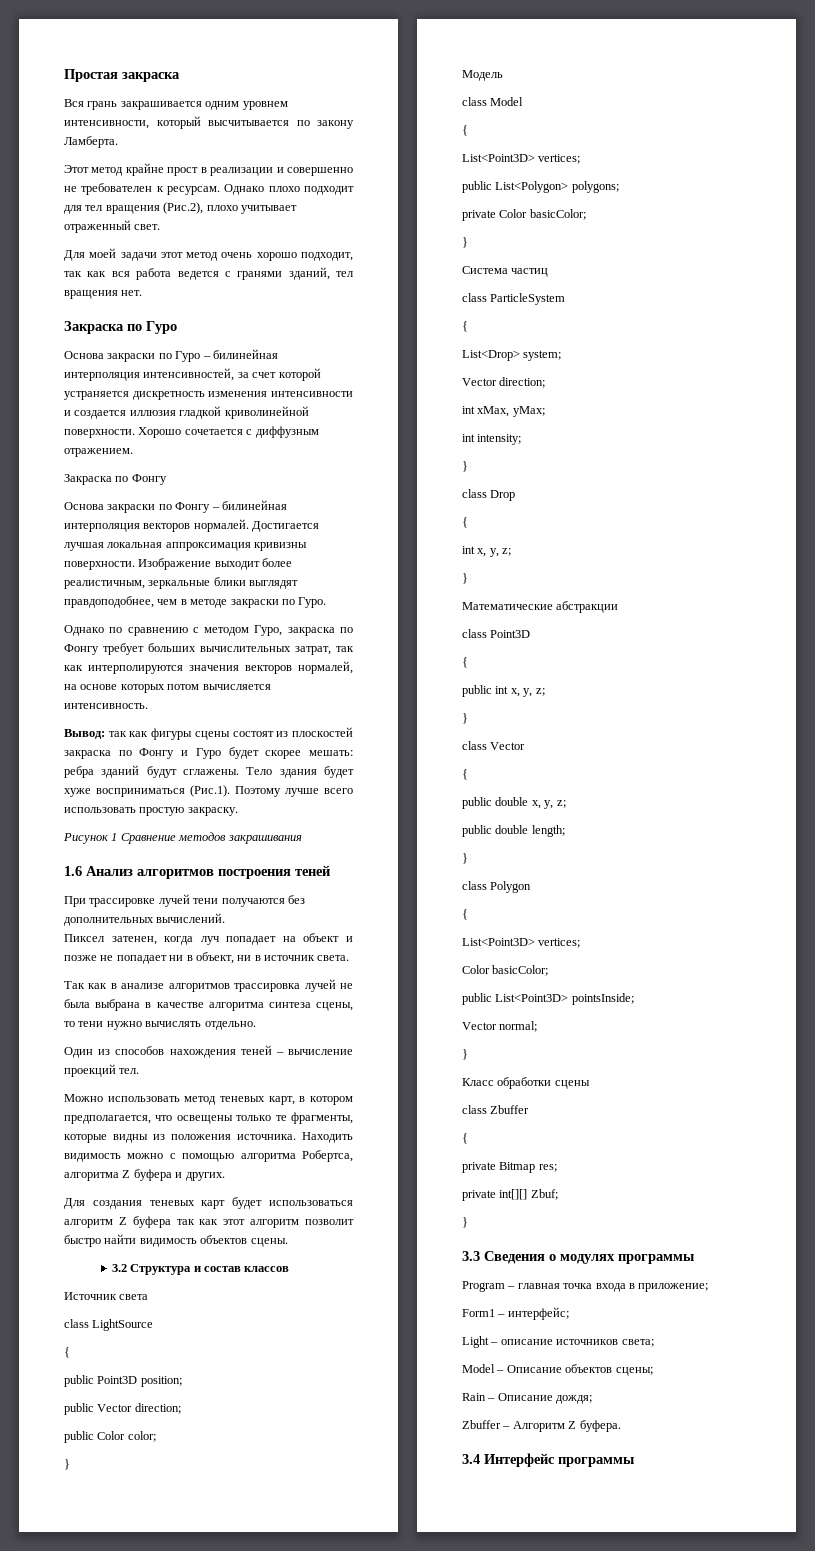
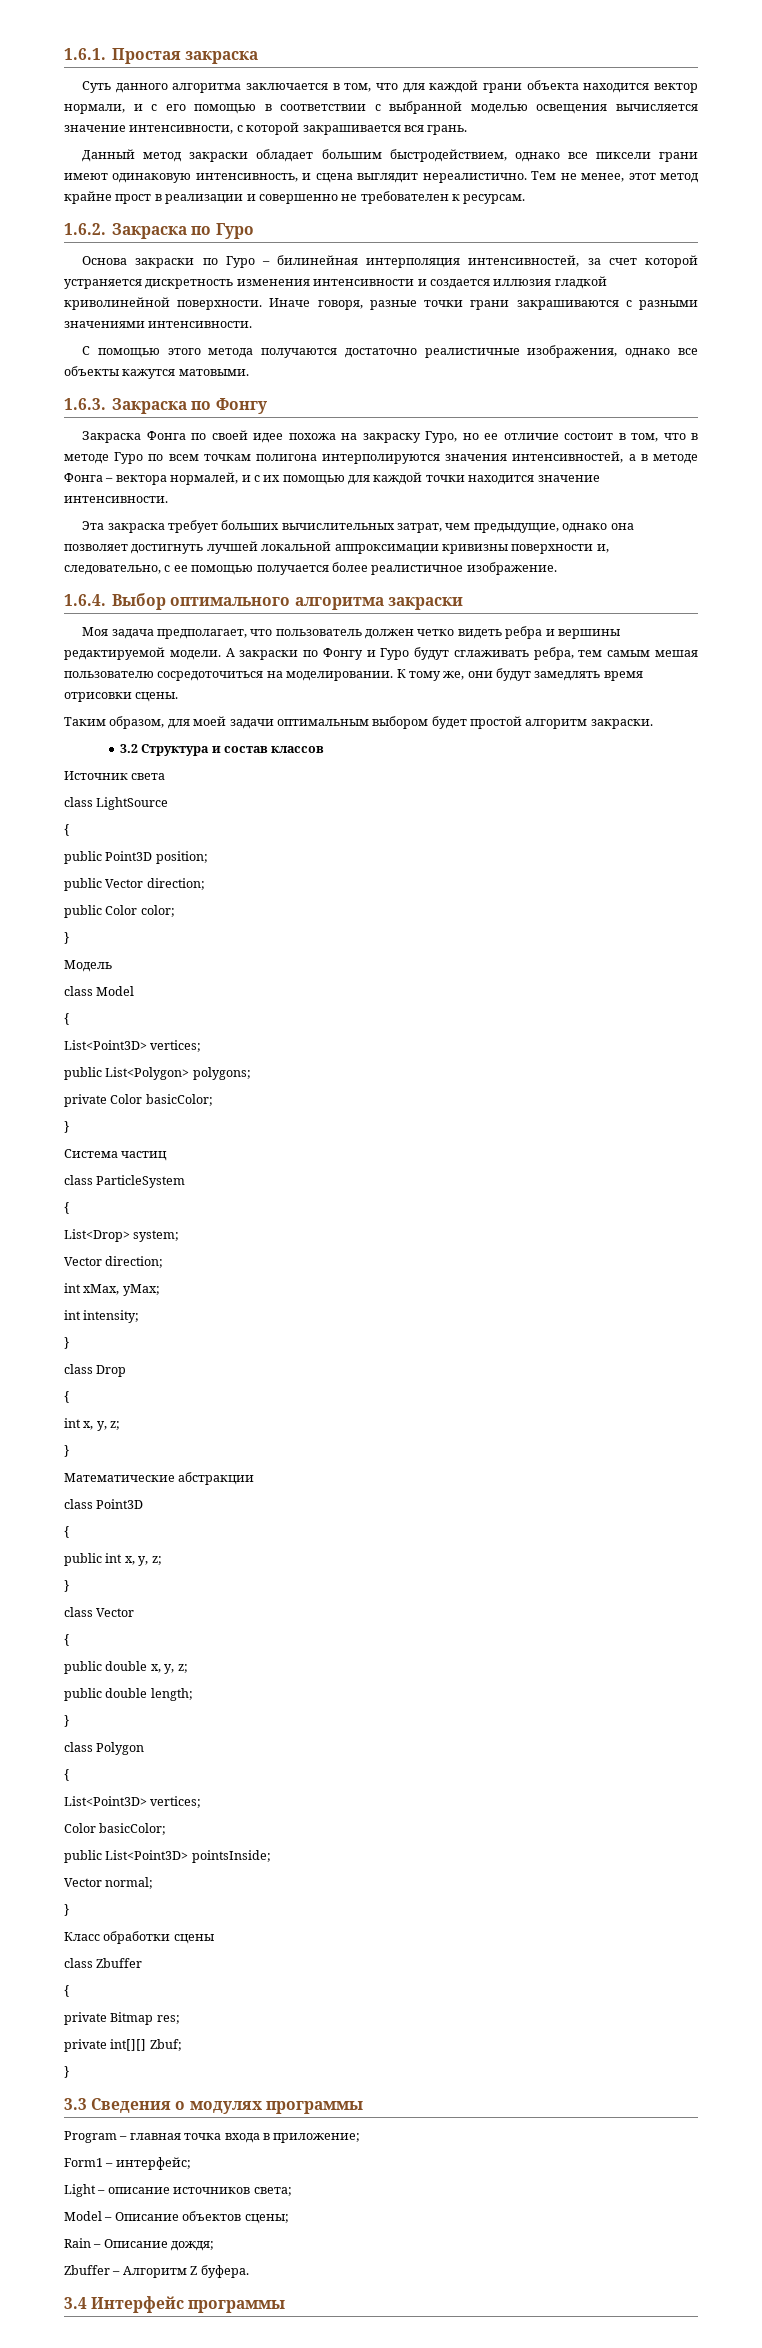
- Простая закраска
+ 1.6.1. Простая закраска
- Вся грань закрашивается одним уровнем интенсивности, который высчитывается по закону Ламберта.
- Этот метод крайне прост в реализации и совершенно не требователен к ресурсам. Однако плохо подходит для тел вращения (Рис.2), плохо учитывает отраженный свет.
- Для моей задачи этот метод очень хорошо подходит, так как вся работа ведется с гранями зданий, тел вращения нет.
- Закраска по Гуро
+ Суть данного алгоритма заключается в том, что для каждой грани объекта находится вектор нормали, и с его помощью в соответствии с выбранной моделью освещения вычисляется значение интенсивности, с которой закрашивается вся грань.
+ Данный метод закраски обладает большим быстродействием, однако все пиксели грани имеют одинаковую интенсивность, и сцена выглядит нереалистично. Тем не менее, этот метод крайне прост в реализации и совершенно не требователен к ресурсам.
+ 1.6.2. Закраска по Гуро
- Хорошо сочетается с диффузным отражением.
- Закраска по Фонгу
- Основа закраски по Фонгу – билинейная интерполяция векторов нормалей. Достигается лучшая локальная аппроксимация кривизны поверхности. Изображение выходит более реалистичным, зеркальные блики выглядят правдоподобнее, чем в методе закраски по Гуро.
- Однако по сравнению с методом Гуро, закраска по Фонгу требует больших вычислительных затрат, так как интерполируются значения векторов нормалей, на основе которых потом вычисляется интенсивность.
- Вывод: так как фигуры сцены состоят из плоскостей закраска по Фонгу и Гуро будет скорее мешать: ребра зданий будут сглажены. Тело здания будет хуже восприниматься (Рис.1). Поэтому лучше всего использовать простую закраску.
- Рисунок 1 Сравнение методов закрашивания
- 1.6 Анализ алгоритмов построения теней
- При трассировке лучей тени получаются без дополнительных вычислений.
- Пиксел затенен, когда луч попадает на объект и позже не попадает ни в объект, ни в источник света.
- Так как в анализе алгоритмов трассировка лучей не была выбрана в качестве алгоритма синтеза сцены, то тени нужно вычислять отдельно.
- Один из способов нахождения теней – вычисление проекций тел.
- Можно использовать метод теневых карт, в котором предполагается, что освещены только те фрагменты, которые видны из положения источника. Находить видимость можно с помощью алгоритма Робертса, алгоритма Z буфера и других.
- Для создания теневых карт будет использоваться алгоритм Z буфера так как этот алгоритм позволит быстро найти видимость объектов сцены.
+ Иначе говоря, разные точки грани закрашиваются с разными значениями интенсивности.
+ С помощью этого метода получаются достаточно реалистичные изображения, однако все объекты кажутся матовыми.
+ 1.6.3. Закраска по Фонгу
+ Закраска Фонга по своей идее похожа на закраску Гуро, но ее отличие состоит в том, что в методе Гуро по всем точкам полигона интерполируются значения интенсивностей, а в методе Фонга – вектора нормалей, и с их помощью для каждой точки находится значение интенсивности.
+ Эта закраска требует больших вычислительных затрат, чем предыдущие, однако она позволяет достигнуть лучшей локальной аппроксимации кривизны поверхности и, следовательно, с ее помощью получается более реалистичное изображение.
+ 1.6.4. Выбор оптимального алгоритма закраски
+ Моя задача предполагает, что пользователь должен четко видеть ребра и вершины редактируемой модели. А закраски по Фонгу и Гуро будут сглаживать ребра, тем самым мешая пользователю сосредоточиться на моделировании. К тому же, они будут замедлять время отрисовки сцены.
+ Таким образом, для моей задачи оптимальным выбором будет простой алгоритм закраски.

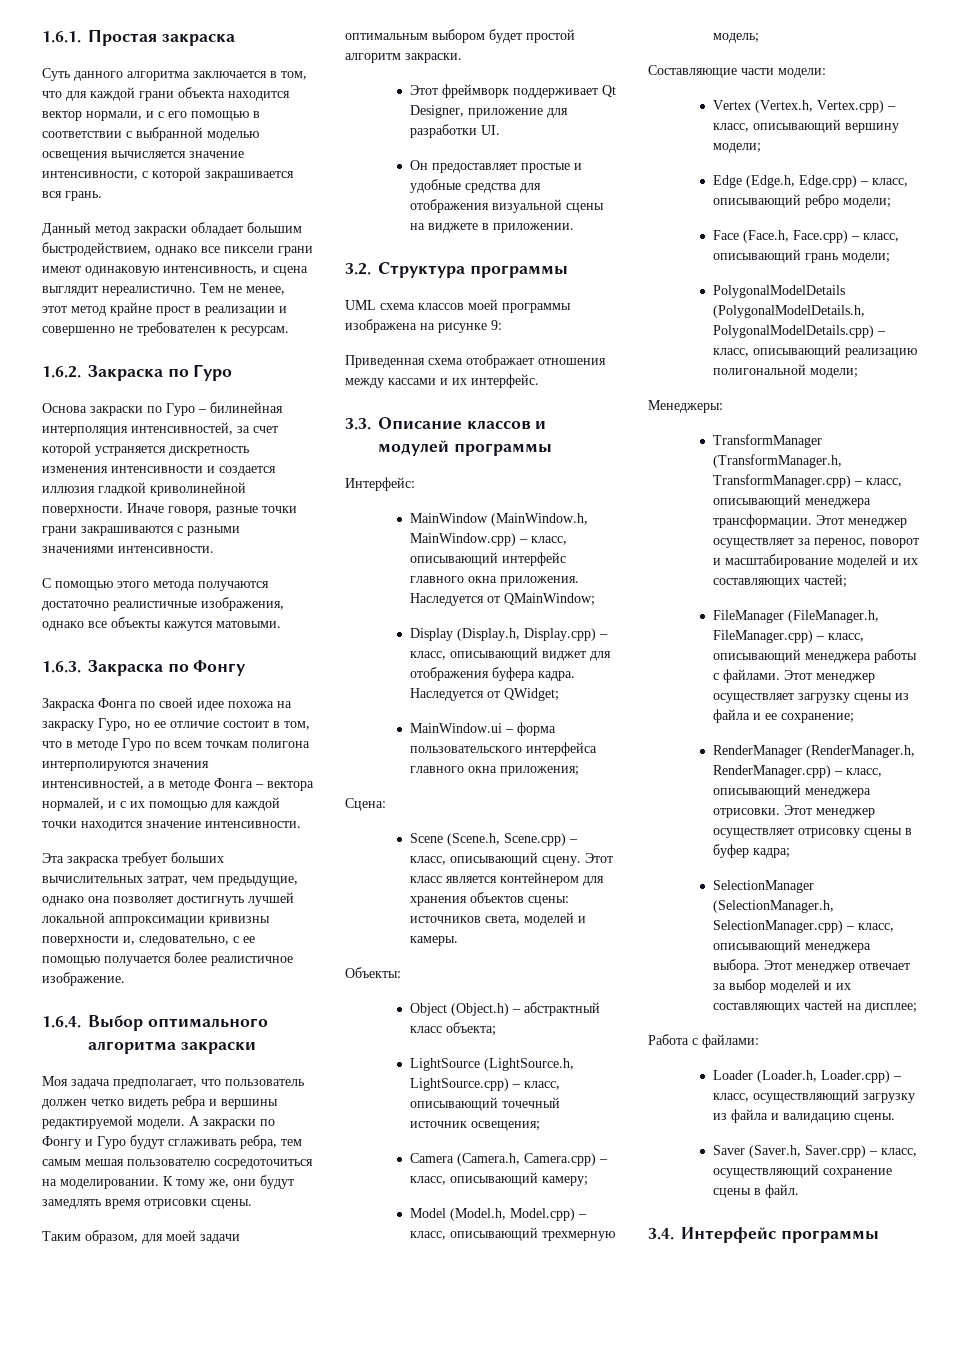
- 3.2 Структура и состав классов
- Источник света
- class LightSource
- {
- public Point3D position;
- public Vector direction;
- public Color color;
- }
- Модель
- class Model
- {
- List<Point3D> vertices;
- public List<Polygon> polygons;
- private Color basicColor;
- }
- Система частиц
- class ParticleSystem
- {
- List<Drop> system;
- Vector direction;
- int xMax, yMax;
- int intensity;
- }
- class Drop
- {
- int x, y, z;
- }
- Математические абстракции
- class Point3D
- {
- public int x, y, z;
- }
- class Vector
- {
- public double x, y, z;
- public double length;
- }
- class Polygon
- {
- List<Point3D> vertices;
- Color basicColor;
- public List<Point3D> pointsInside;
- Vector normal;
- }
- Класс обработки сцены
- class Zbuffer
- {
- private Bitmap res;
- private int[][] Zbuf;
- }
- 3.3 Сведения о модулях программы
- Program – главная точка входа в приложение;
- Form1 – интерфейс;
- Light – описание источников света;
- Model – Описание объектов сцены;
- Rain – Описание дождя;
- Zbuffer – Алгоритм Z буфера.
- 3.4 Интерфейс программы
+ Этот фреймворк поддерживает Qt Designer, приложение для разработки UI.
+ Он предоставляет простые и удобные средства для отображения визуальной сцены на виджете в приложении.
+ 3.2. Структура программы
+ UML схема классов моей программы изображена на рисунке 9:
+ Приведенная схема отображает отношения между кассами и их интерфейс.
+ 3.3. Описание классов и модулей программы
+ Интерфейс:
+ MainWindow (MainWindow.h, MainWindow.cpp) – класс, описывающий интерфейс главного окна приложения. Наследуется от QMainWindow;
+ Display (Display.h, Display.cpp) – класс, описывающий виджет для отображения буфера кадра. Наследуется от QWidget;
+ MainWindow.ui – форма пользовательского интерфейса главного окна приложения;
+ Сцена:
+ Scene (Scene.h, Scene.cpp) – класс, описывающий сцену. Этот класс является контейнером для хранения объектов сцены: источников света, моделей и камеры.
+ Объекты:
+ Object (Object.h) – абстрактный класс объекта;
+ LightSource (LightSource.h, LightSource.cpp) – класс, описывающий точечный источник освещения;
+ Camera (Camera.h, Camera.cpp) – класс, описывающий камеру;
+ Model (Model.h, Model.cpp) – класс, описывающий трехмерную модель;
+ Составляющие части модели:
+ Vertex (Vertex.h, Vertex.cpp) – класс, описывающий вершину модели;
+ Edge (Edge.h, Edge.cpp) – класс, описывающий ребро модели;
+ Face (Face.h, Face.cpp) – класс, описывающий грань модели;
+ PolygonalModelDetails (PolygonalModelDetails.h, PolygonalModelDetails.cpp) – класс, описывающий реализацию полигональной модели;
+ Менеджеры:
+ TransformManager (TransformManager.h, TransformManager.cpp) – класс, описывающий менеджера трансформации. Этот менеджер осуществляет за перенос, поворот и масштабирование моделей и их составляющих частей;
+ FileManager (FileManager.h, FileManager.cpp) – класс, описывающий менеджера работы с файлами. Этот менеджер осуществляет загрузку сцены из файла и ее сохранение;
+ RenderManager (RenderManager.h, RenderManager.cpp) – класс, описывающий менеджера отрисовки. Этот менеджер осуществляет отрисовку сцены в буфер кадра;
+ SelectionManager (SelectionManager.h, SelectionManager.cpp) – класс, описывающий менеджера выбора. Этот менеджер отвечает за выбор моделей и их составляющих частей на дисплее;
+ Работа с файлами:
+ Loader (Loader.h, Loader.cpp) – класс, осуществляющий загрузку из файла и валидацию сцены.
+ Saver (Saver.h, Saver.cpp) – класс, осуществляющий сохранение сцены в файл.
+ 3.4. Интерфейс программы

